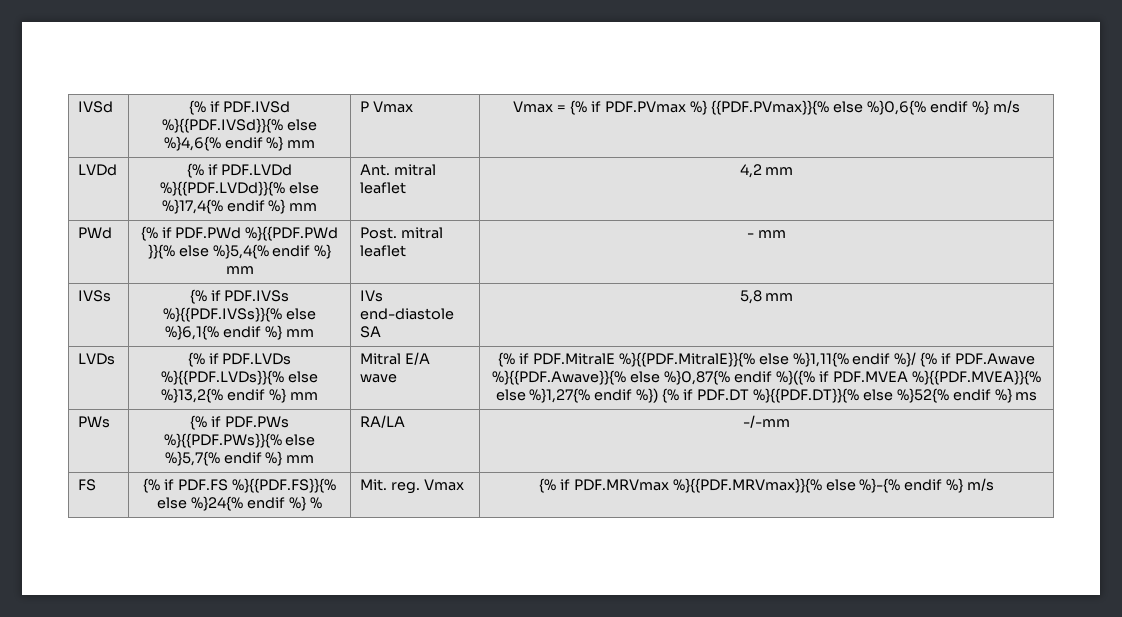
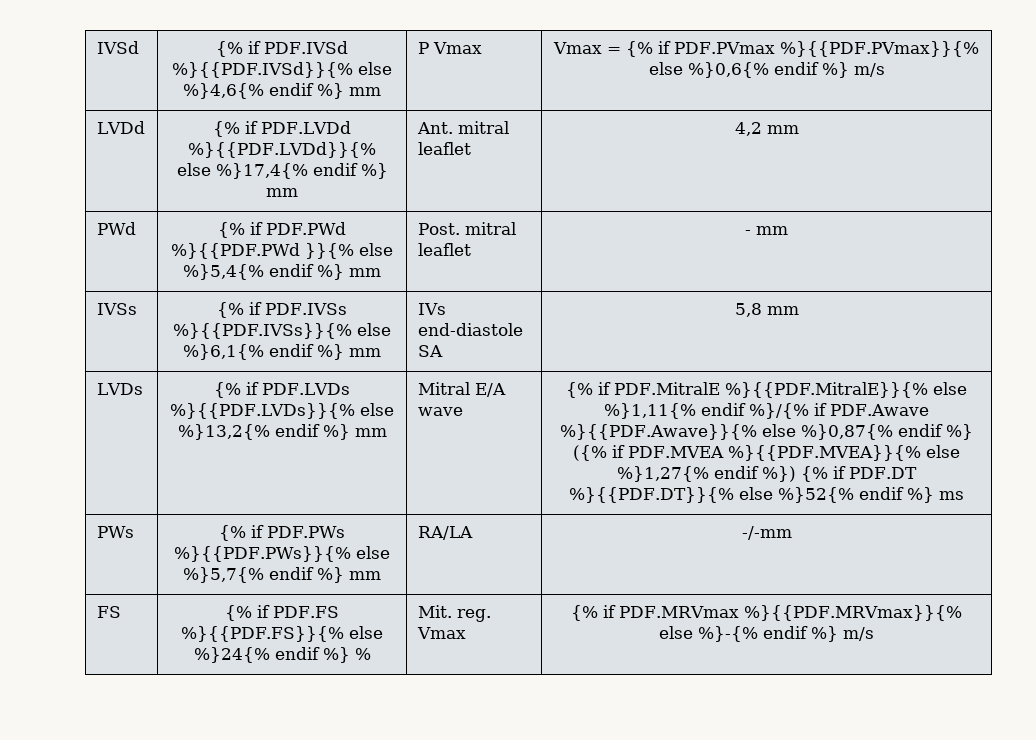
- IVSd | {% if PDF.IVSd %}{{PDF.IVSd}}{% else %}4,6{% endif %} mm | P Vmax | Vmax = {% if PDF.PVmax %} {{PDF.PVmax}}{% else %}0,6{% endif %} m/s
+ IVSd | {% if PDF.IVSd %}{{PDF.IVSd}}{% else %}4,6{% endif %} mm | P Vmax | Vmax = {% if PDF.PVmax %}{{PDF.PVmax}}{% else %}0,6{% endif %} m/s
- {% if PDF.MitralE %}{{PDF.MitralE}}{% else %}1,11{% endif %}/ {% if PDF.Awave %}{{PDF.Awave}}{% else %}0,87{% endif %}({% if PDF.MVEA %}{{PDF.MVEA}}{% else %}1,27{% endif %}) {% if PDF.DT %}{{PDF.DT}}{% else %}52{% endif %} ms
+ {% if PDF.MitralE %}{{PDF.MitralE}}{% else %}1,11{% endif %}/{% if PDF.Awave %}{{PDF.Awave}}{% else %}0,87{% endif %} ({% if PDF.MVEA %}{{PDF.MVEA}}{% else %}1,27{% endif %}) {% if PDF.DT %}{{PDF.DT}}{% else %}52{% endif %} ms

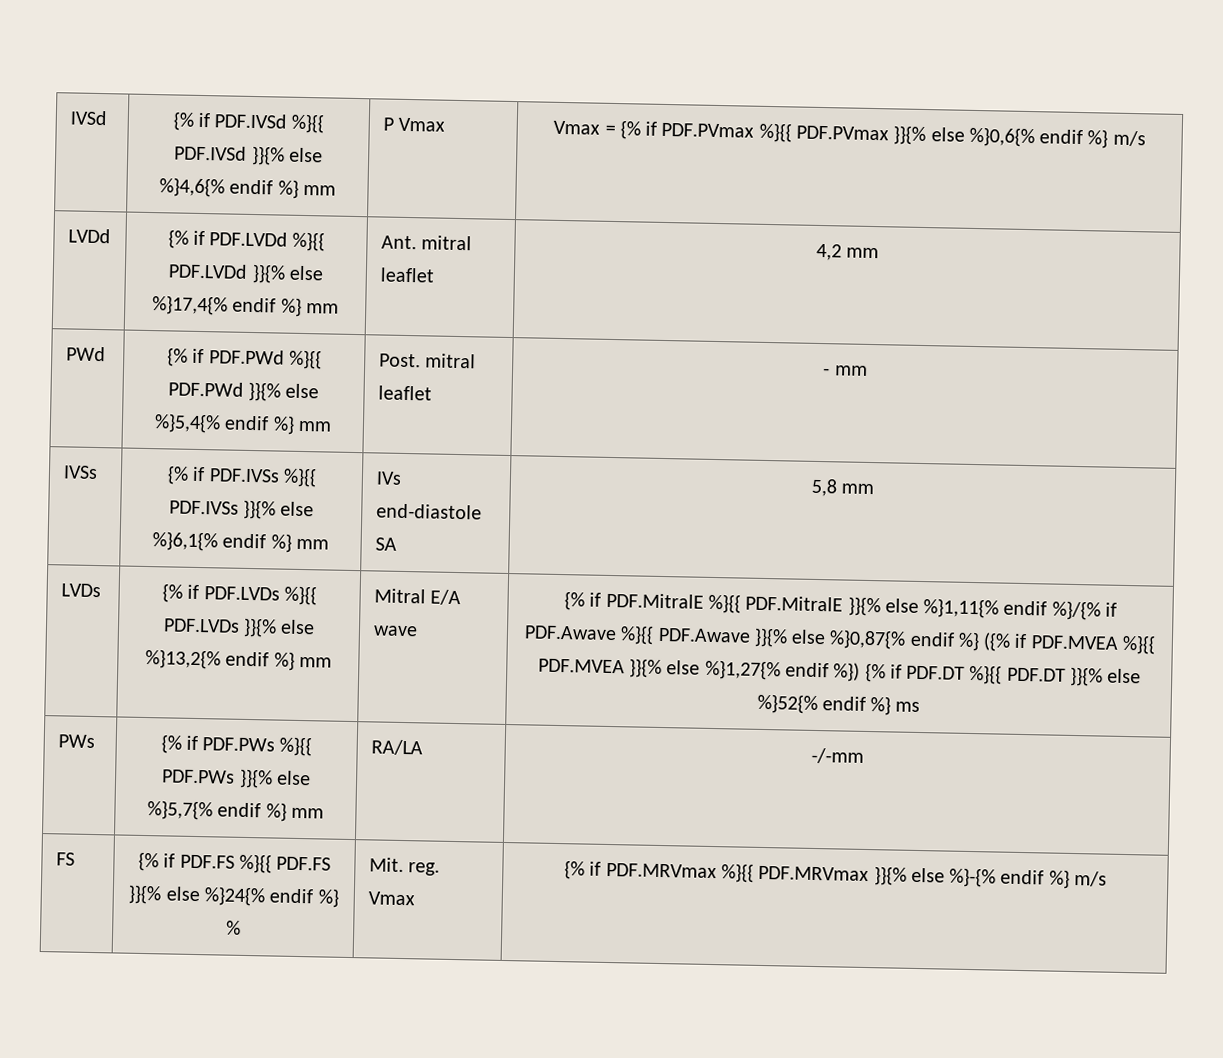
- IVSd | {% if PDF.IVSd %}{{PDF.IVSd}}{% else %}4,6{% endif %} mm | P Vmax | Vmax = {% if PDF.PVmax %}{{PDF.PVmax}}{% else %}0,6{% endif %} m/s
+ IVSd | {% if PDF.IVSd %}{{ PDF.IVSd }}{% else %}4,6{% endif %} mm | P Vmax | Vmax = {% if PDF.PVmax %}{{ PDF.PVmax }}{% else %}0,6{% endif %} m/s
- LVDd | {% if PDF.LVDd %}{{PDF.LVDd}}{% else %}17,4{% endif %} mm | Ant. mitral leaflet | 4,2 mm
+ LVDd | {% if PDF.LVDd %}{{ PDF.LVDd }}{% else %}17,4{% endif %} mm | Ant. mitral leaflet | 4,2 mm
- PWd | {% if PDF.PWd %}{{PDF.PWd }}{% else %}5,4{% endif %} mm | Post. mitral leaflet | - mm
+ PWd | {% if PDF.PWd %}{{ PDF.PWd }}{% else %}5,4{% endif %} mm | Post. mitral leaflet | - mm
- IVSs | {% if PDF.IVSs %}{{PDF.IVSs}}{% else %}6,1{% endif %} mm | IVs end-diastole SA | 5,8 mm
+ IVSs | {% if PDF.IVSs %}{{ PDF.IVSs }}{% else %}6,1{% endif %} mm | IVs end-diastole SA | 5,8 mm
- {% if PDF.LVDs %}{{PDF.LVDs}}{% else %}13,2{% endif %} mm
+ {% if PDF.LVDs %}{{ PDF.LVDs }}{% else %}13,2{% endif %} mm
- {% if PDF.MitralE %}{{PDF.MitralE}}{% else %}1,11{% endif %}/{% if PDF.Awave %}{{PDF.Awave}}{% else %}0,87{% endif %} ({% if PDF.MVEA %}{{PDF.MVEA}}{% else %}1,27{% endif %}) {% if PDF.DT %}{{PDF.DT}}{% else %}52{% endif %} ms
+ {% if PDF.MitralE %}{{ PDF.MitralE }}{% else %}1,11{% endif %}/{% if PDF.Awave %}{{ PDF.Awave }}{% else %}0,87{% endif %} ({% if PDF.MVEA %}{{ PDF.MVEA }}{% else %}1,27{% endif %}) {% if PDF.DT %}{{ PDF.DT }}{% else %}52{% endif %} ms
- PWs | {% if PDF.PWs %}{{PDF.PWs}}{% else %}5,7{% endif %} mm | RA/LA | -/-mm
+ PWs | {% if PDF.PWs %}{{ PDF.PWs }}{% else %}5,7{% endif %} mm | RA/LA | -/-mm
- FS | {% if PDF.FS %}{{PDF.FS}}{% else %}24{% endif %} % | Mit. reg. Vmax | {% if PDF.MRVmax %}{{PDF.MRVmax}}{% else %}-{% endif %} m/s
+ FS | {% if PDF.FS %}{{ PDF.FS }}{% else %}24{% endif %} % | Mit. reg. Vmax | {% if PDF.MRVmax %}{{ PDF.MRVmax }}{% else %}-{% endif %} m/s

